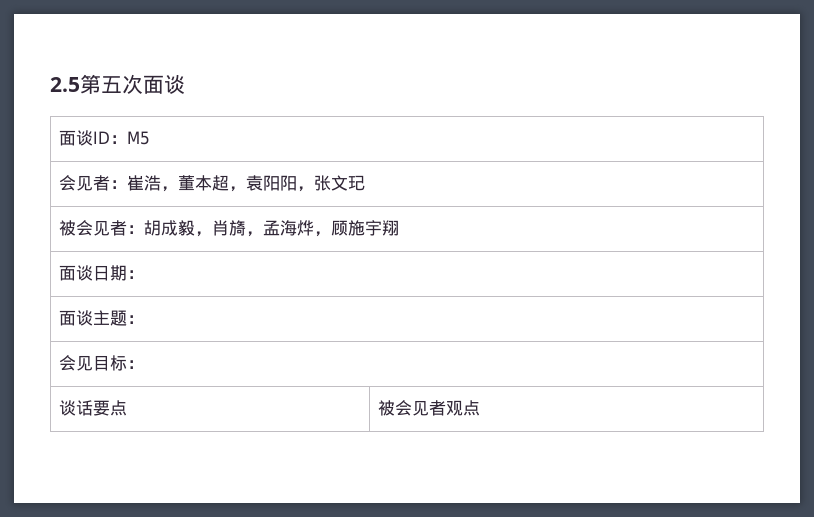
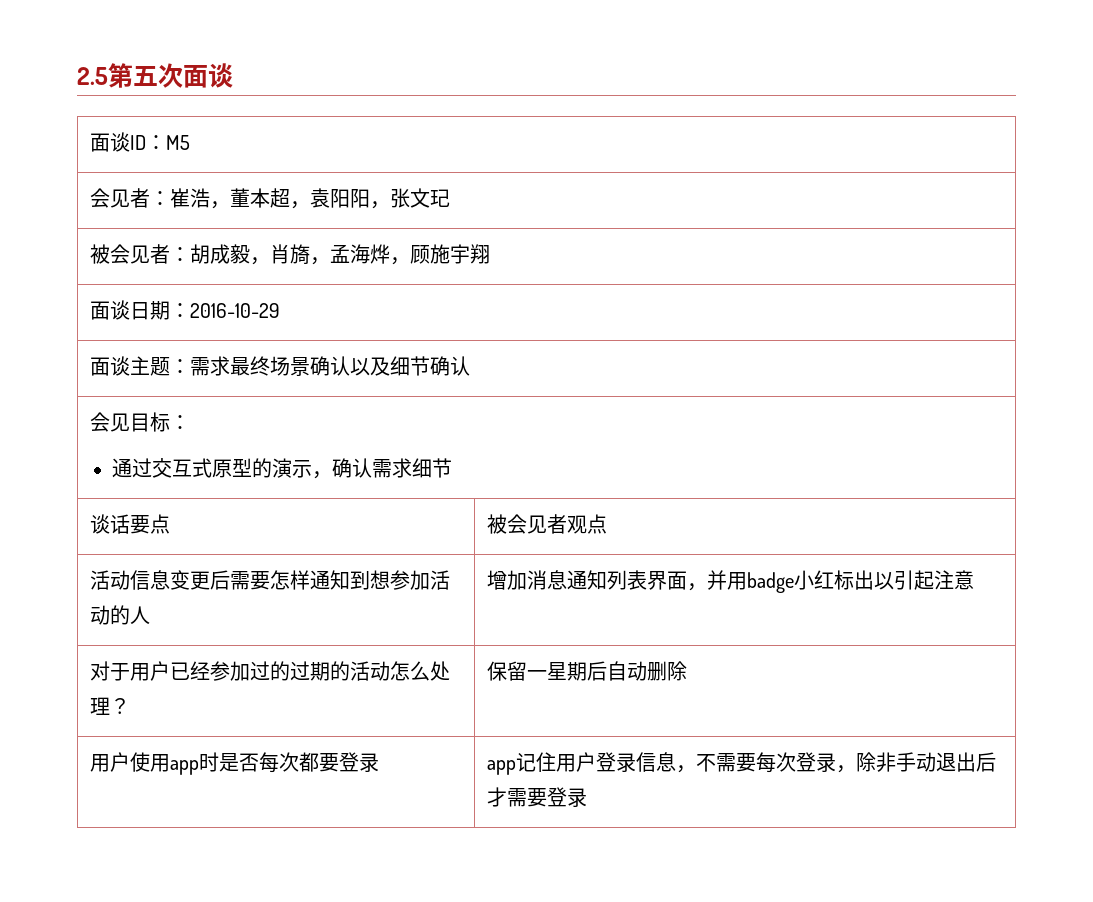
- 面谈日期：
+ 面谈日期：2016-10-29
- 面谈主题：
+ 面谈主题：需求最终场景确认以及细节确认
  会见目标：
+ 通过交互式原型的演示，确认需求细节
+ 活动信息变更后需要怎样通知到想参加活动的人 | 增加消息通知列表界面，并用badge小红标出以引起注意
+ 对于用户已经参加过的过期的活动怎么处理？ | 保留一星期后自动删除
+ 用户使用app时是否每次都要登录 | app记住用户登录信息，不需要每次登录，除非手动退出后才需要登录

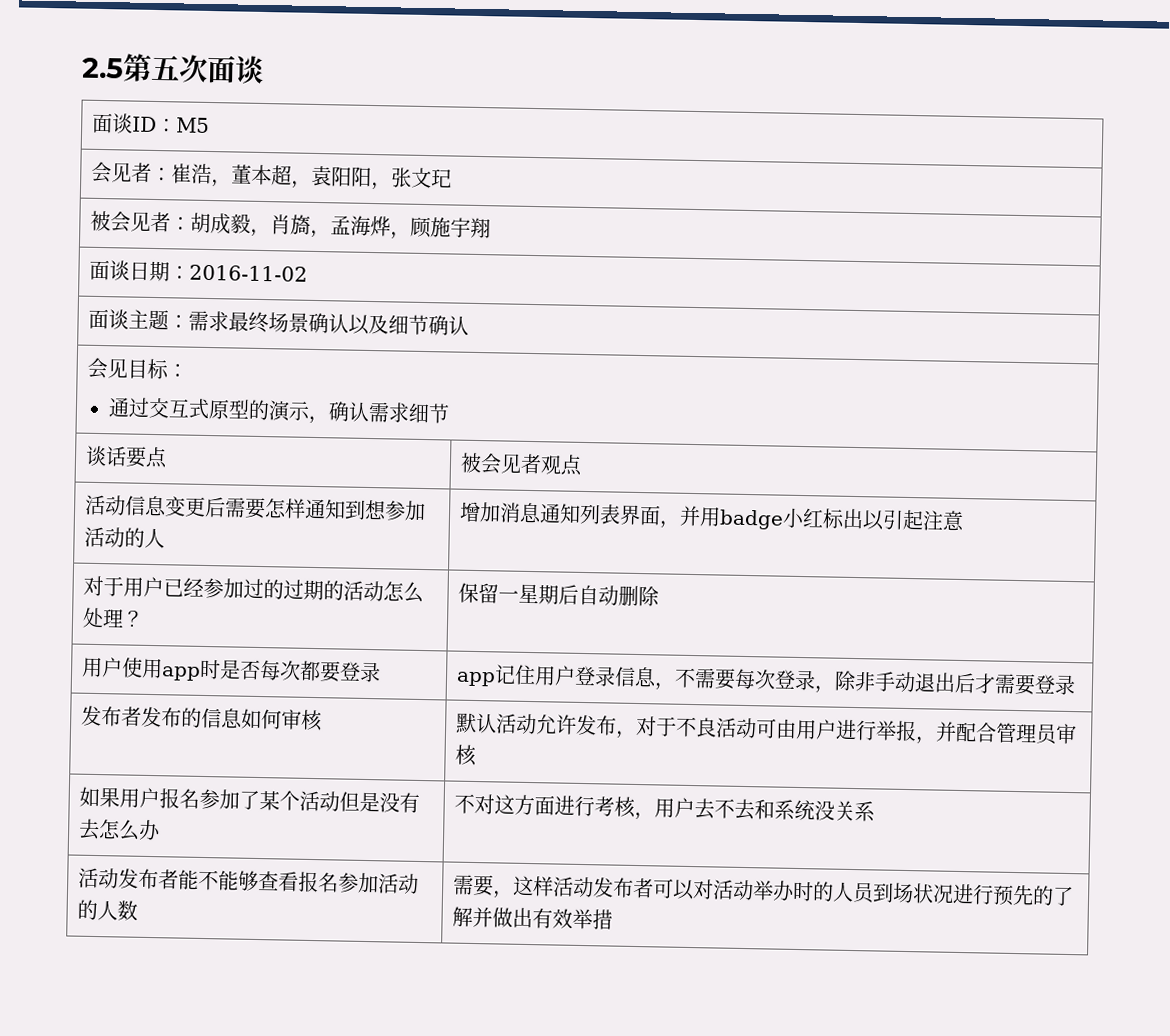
- 面谈日期：2016-10-29
+ 面谈日期：2016-11-02
+ 发布者发布的信息如何审核 | 默认活动允许发布，对于不良活动可由用户进行举报，并配合管理员审核
+ 如果用户报名参加了某个活动但是没有去怎么办 | 不对这方面进行考核，用户去不去和系统没关系
+ 活动发布者能不能够查看报名参加活动的人数 | 需要，这样活动发布者可以对活动举办时的人员到场状况进行预先的了解并做出有效举措

